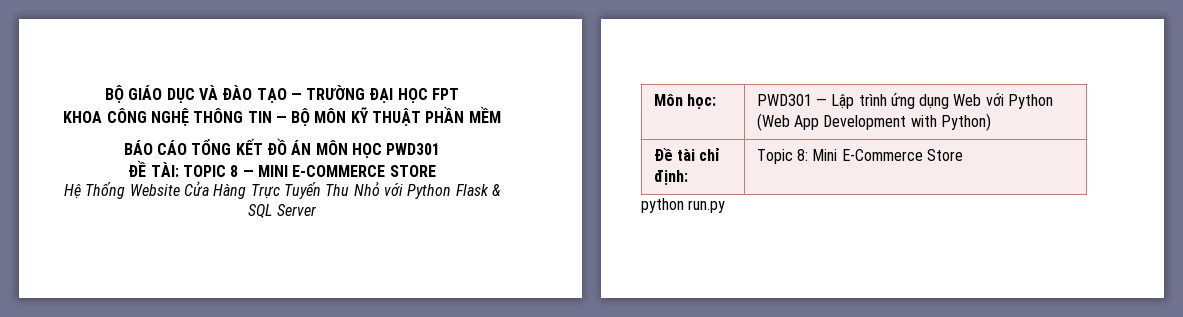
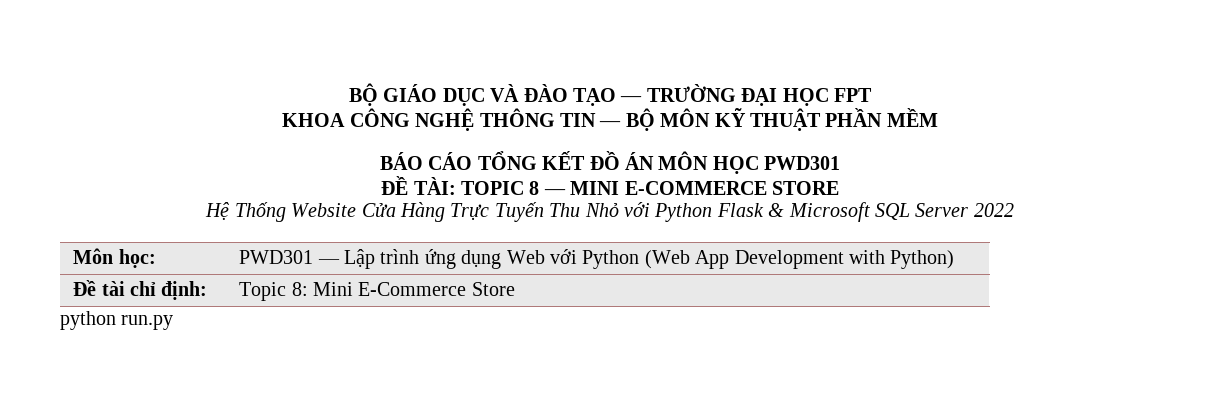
- Hệ Thống Website Cửa Hàng Trực Tuyến Thu Nhỏ với Python Flask & SQL Server
+ Hệ Thống Website Cửa Hàng Trực Tuyến Thu Nhỏ với Python Flask & Microsoft SQL Server 2022

